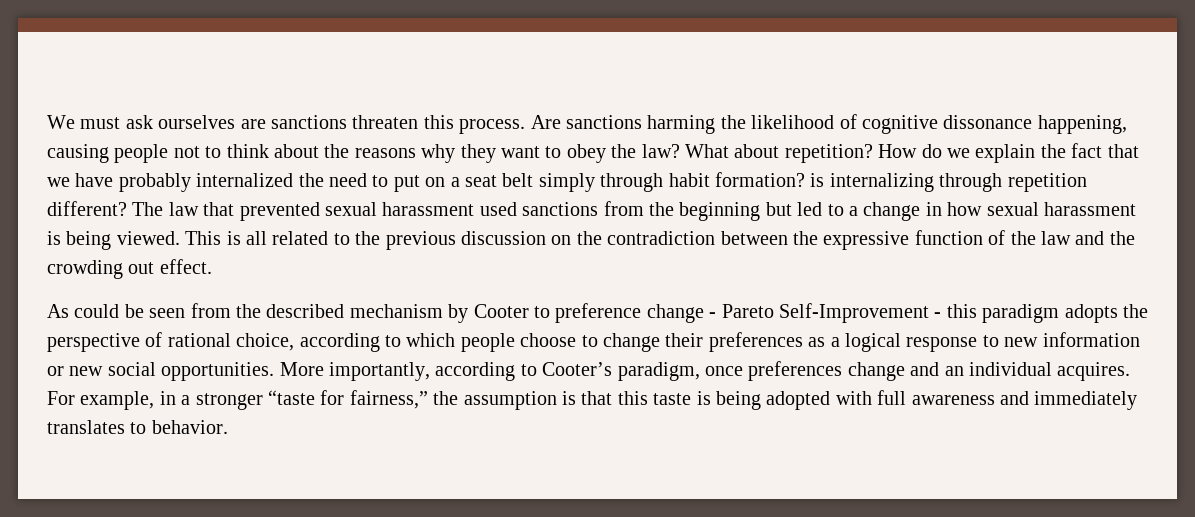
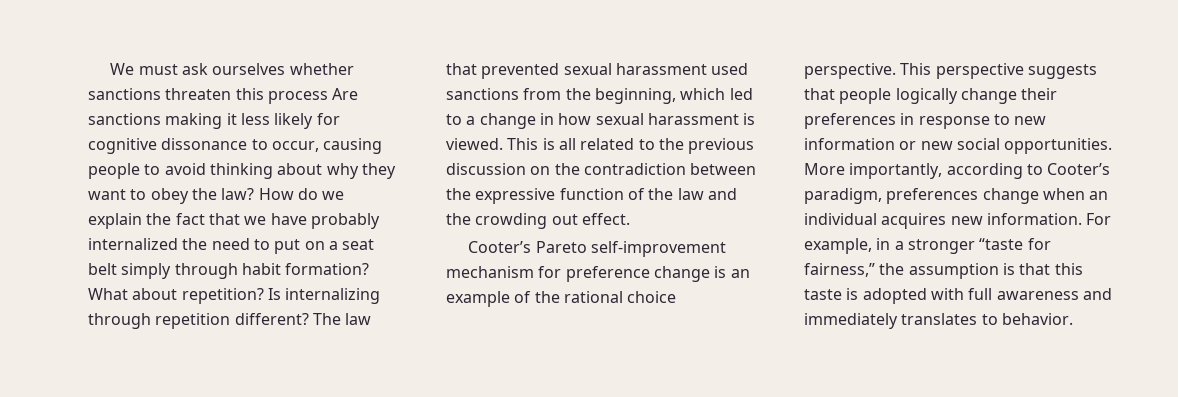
- We must ask ourselves are sanctions threaten this process. Are sanctions harming the likelihood of cognitive dissonance happening, causing people not to think about the reasons why they want to obey the law?
+ We must ask ourselves whether sanctions threaten this process Are sanctions making it less likely for cognitive dissonance to occur, causing people to avoid thinking about why they want to obey the law?
- What about repetition?
- How do we explain the fact that we have probably internalized the need to put on a seat belt simply through habit formation? is internalizing through repetition different?
+ How do we explain the fact that we have probably internalized the need to put on a seat belt simply through habit formation? What about repetition? Is internalizing through repetition different?
- The law that prevented sexual harassment used sanctions from the beginning but led to a change in how sexual harassment is being viewed.
+ The law that prevented sexual harassment used sanctions from the beginning, which led to a change in how sexual harassment is viewed.
- As could be seen from the described mechanism by Cooter to preference change - Pareto Self-Improvement - this paradigm adopts the perspective of rational choice, according to which people choose to change their preferences as a logical response to new information or new social opportunities.
+ Cooter’s Pareto self-improvement mechanism for preference change is an example of the rational choice perspective. This perspective suggests that people logically change their preferences in response to new information or new social opportunities.
- More importantly, according to Cooter’s paradigm, once preferences change and an individual acquires.
+ More importantly, according to Cooter’s paradigm, preferences change when an individual acquires new information.
- For example, in a stronger “taste for fairness,” the assumption is that this taste is being adopted with full awareness and immediately translates to behavior.
+ For example, in a stronger “taste for fairness,” the assumption is that this taste is adopted with full awareness and immediately translates to behavior.

